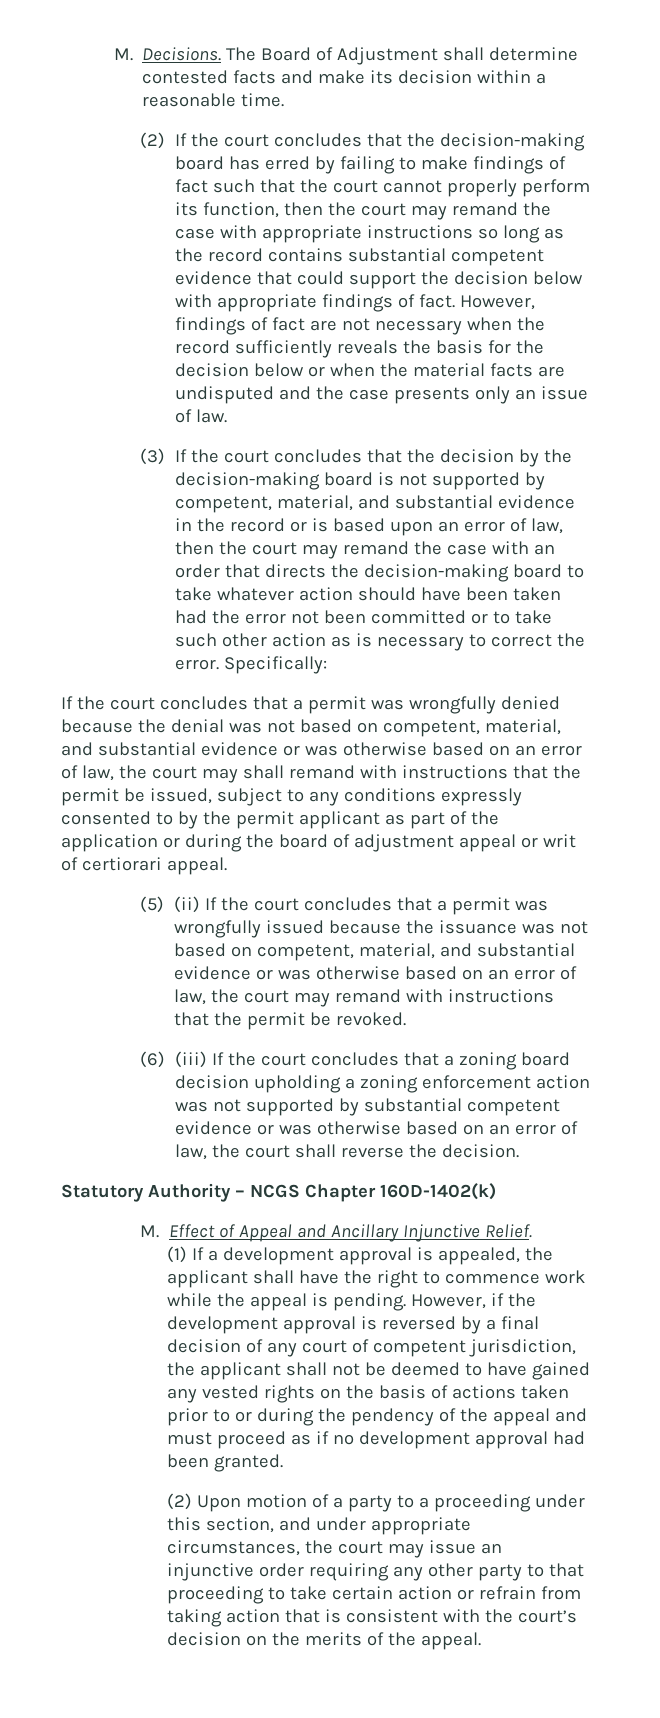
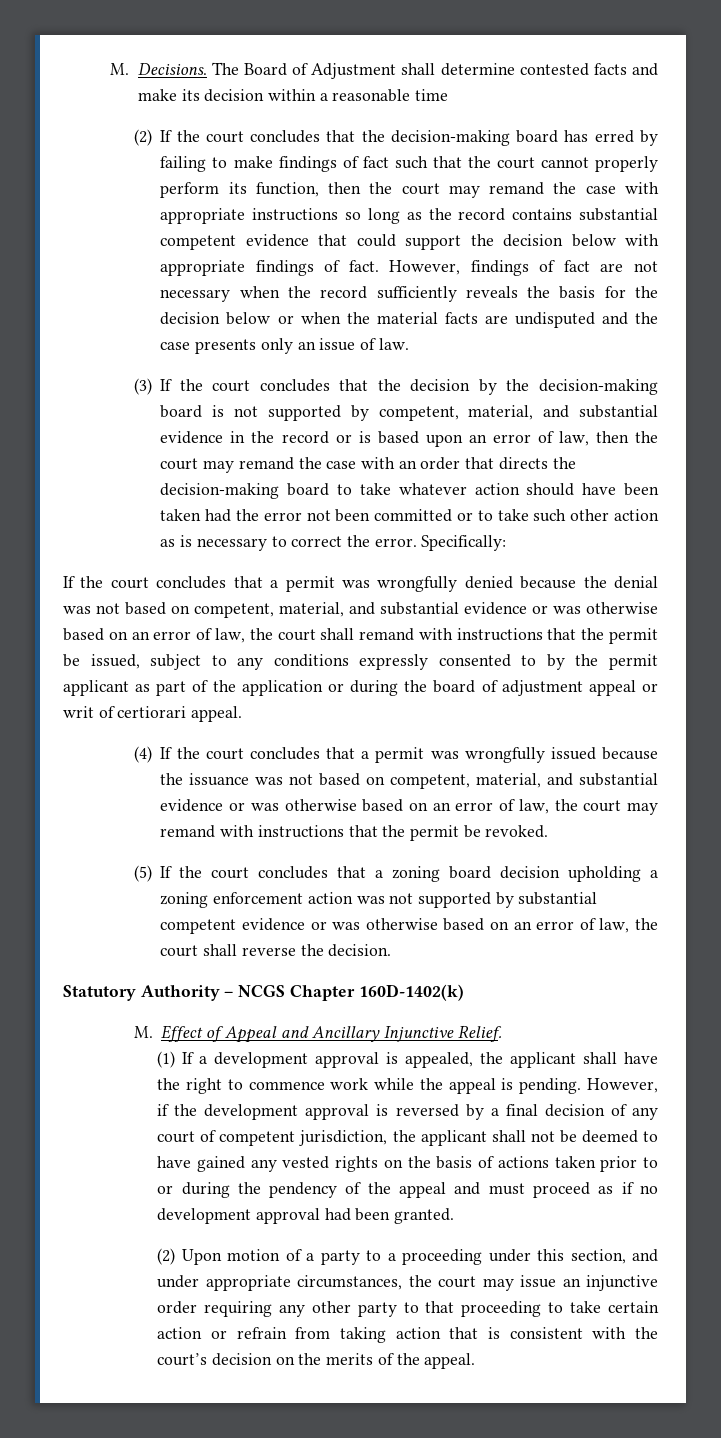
- The Board of Adjustment shall determine contested facts and make its decision within a reasonable time.
+ The Board of Adjustment shall determine contested facts and make its decision within a reasonable time
- If the court concludes that a permit was wrongfully denied because the denial was not based on competent, material, and substantial evidence or was otherwise based on an error of law, the court may shall remand with instructions that the permit be issued, subject to any conditions expressly consented to by the permit applicant as part of the application or during the board of adjustment appeal or writ of certiorari appeal.
+ If the court concludes that a permit was wrongfully denied because the denial was not based on competent, material, and substantial evidence or was otherwise based on an error of law, the court shall remand with instructions that the permit be issued, subject to any conditions expressly consented to by the permit applicant as part of the application or during the board of adjustment appeal or writ of certiorari appeal.
- (5) (ii) If the court concludes that a permit was wrongfully issued because the issuance was not based on competent, material, and substantial evidence or was otherwise based on an error of law, the court may remand with instructions that the permit be revoked.
+ (4) If the court concludes that a permit was wrongfully issued because the issuance was not based on competent, material, and substantial evidence or was otherwise based on an error of law, the court may remand with instructions that the permit be revoked.
- (6) (iii) If the court concludes that a zoning board decision upholding a zoning enforcement action was not supported by substantial competent evidence or was otherwise based on an error of law, the court shall reverse the decision.
+ (5) If the court concludes that a zoning board decision upholding a zoning enforcement action was not supported by substantial competent evidence or was otherwise based on an error of law, the court shall reverse the decision.

